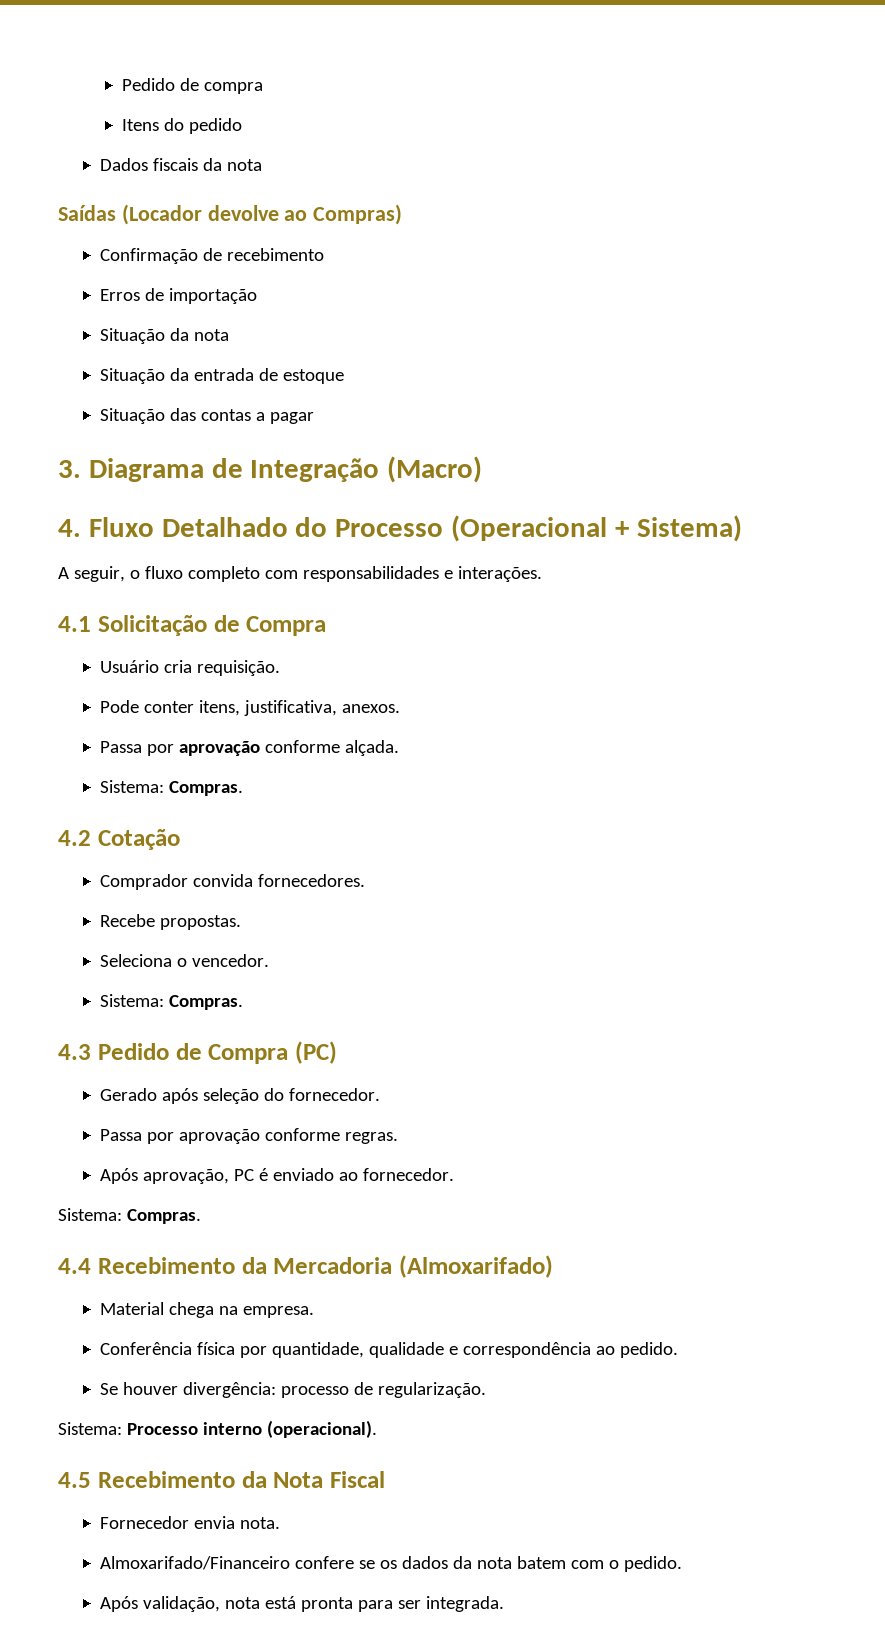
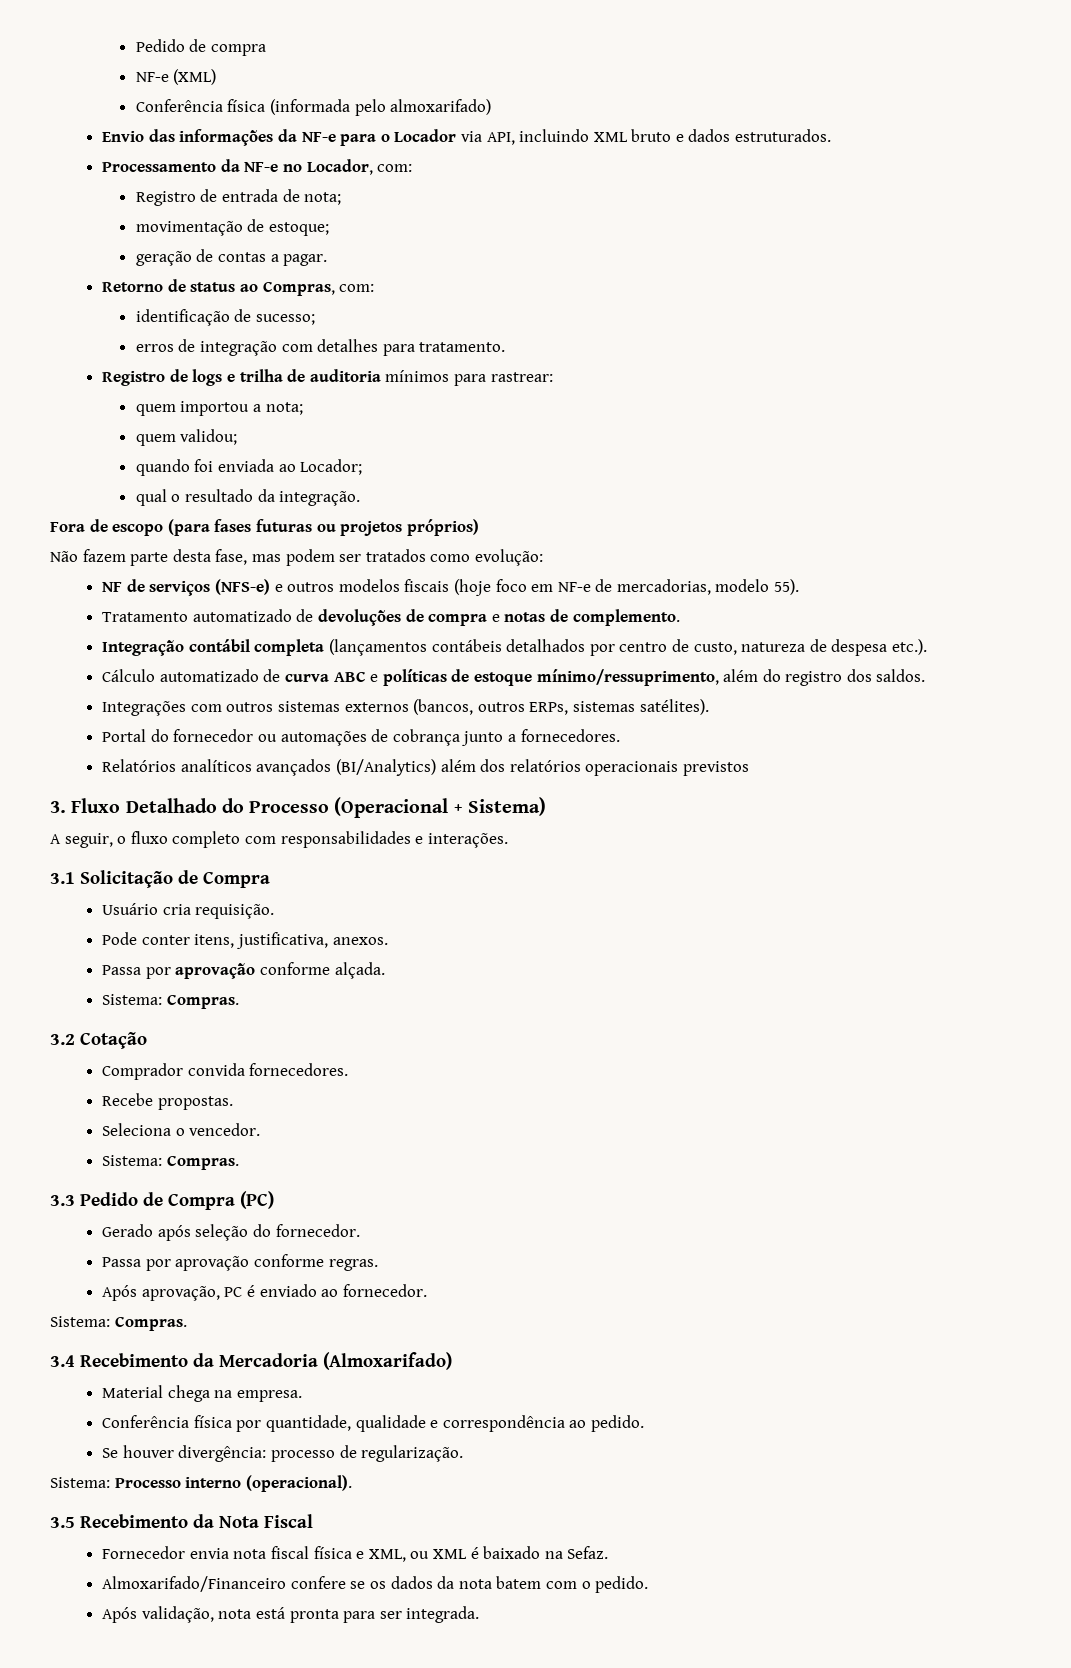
- Itens do pedido
- Dados fiscais da nota
- Saídas (Locador devolve ao Compras)
- Confirmação de recebimento
- Erros de importação
- Situação da nota
- Situação da entrada de estoque
- Situação das contas a pagar
- 3. Diagrama de Integração (Macro)
- 4. Fluxo Detalhado do Processo (Operacional + Sistema)
+ NF-e (XML)
+ Conferência física (informada pelo almoxarifado)
+ Envio das informações da NF-e para o Locador via API, incluindo XML bruto e dados estruturados.
+ Processamento da NF-e no Locador, com:
+ Registro de entrada de nota;
+ movimentação de estoque;
+ geração de contas a pagar.
+ Retorno de status ao Compras, com:
+ identificação de sucesso;
+ erros de integração com detalhes para tratamento.
+ Registro de logs e trilha de auditoria mínimos para rastrear:
+ quem importou a nota;
+ quem validou;
+ quando foi enviada ao Locador;
+ qual o resultado da integração.
+ Fora de escopo (para fases futuras ou projetos próprios)
+ Não fazem parte desta fase, mas podem ser tratados como evolução:
+ NF de serviços (NFS-e) e outros modelos fiscais (hoje foco em NF-e de mercadorias, modelo 55).
+ Tratamento automatizado de devoluções de compra e notas de complemento.
+ Integração contábil completa (lançamentos contábeis detalhados por centro de custo, natureza de despesa etc.).
+ Cálculo automatizado de curva ABC e políticas de estoque mínimo/ressuprimento, além do registro dos saldos.
+ Integrações com outros sistemas externos (bancos, outros ERPs, sistemas satélites).
+ Portal do fornecedor ou automações de cobrança junto a fornecedores.
+ Relatórios analíticos avançados (BI/Analytics) além dos relatórios operacionais previstos
+ 3. Fluxo Detalhado do Processo (Operacional + Sistema)
- 4.1 Solicitação de Compra
+ 3.1 Solicitação de Compra
- 4.2 Cotação
+ 3.2 Cotação
- 4.3 Pedido de Compra (PC)
+ 3.3 Pedido de Compra (PC)
- 4.4 Recebimento da Mercadoria (Almoxarifado)
+ 3.4 Recebimento da Mercadoria (Almoxarifado)
- 4.5 Recebimento da Nota Fiscal
+ 3.5 Recebimento da Nota Fiscal
- Fornecedor envia nota.
+ Fornecedor envia nota fiscal física e XML, ou XML é baixado na Sefaz.

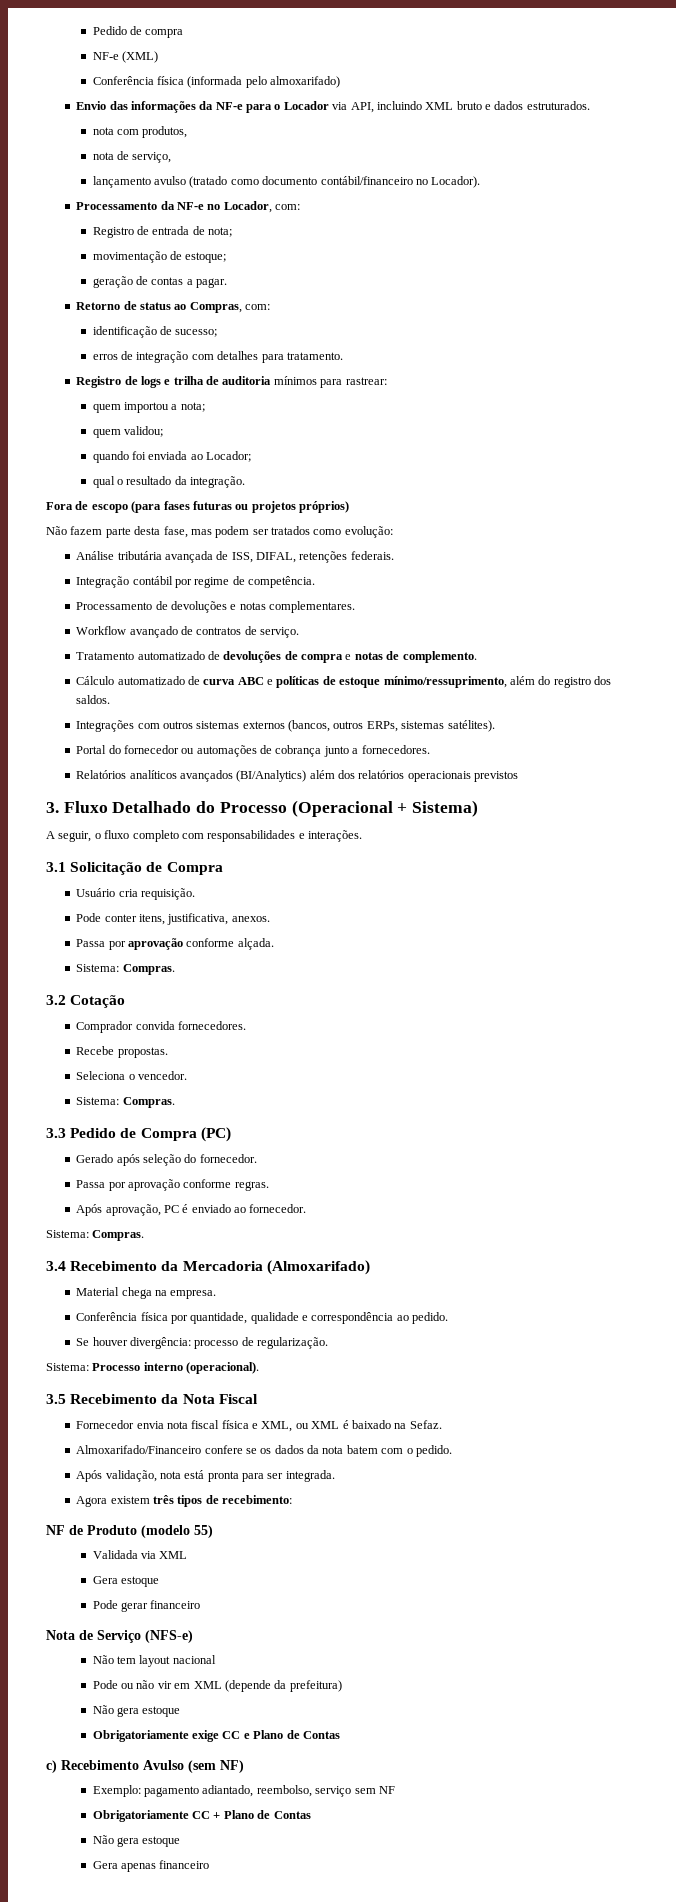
+ nota com produtos,
+ nota de serviço,
+ lançamento avulso (tratado como documento contábil/financeiro no Locador).
- NF de serviços (NFS-e) e outros modelos fiscais (hoje foco em NF-e de mercadorias, modelo 55).
+ Análise tributária avançada de ISS, DIFAL, retenções federais.
+ Integração contábil por regime de competência.
+ Processamento de devoluções e notas complementares.
+ Workflow avançado de contratos de serviço.
- Integração contábil completa (lançamentos contábeis detalhados por centro de custo, natureza de despesa etc.).
+ Agora existem três tipos de recebimento:
+ NF de Produto (modelo 55)
+ Validada via XML
+ Gera estoque
+ Pode gerar financeiro
+ Nota de Serviço (NFS-e)
+ Não tem layout nacional
+ Pode ou não vir em XML (depende da prefeitura)
+ Não gera estoque
+ Obrigatoriamente exige CC e Plano de Contas
+ c) Recebimento Avulso (sem NF)
+ Exemplo: pagamento adiantado, reembolso, serviço sem NF
+ Obrigatoriamente CC + Plano de Contas
+ Não gera estoque
+ Gera apenas financeiro

